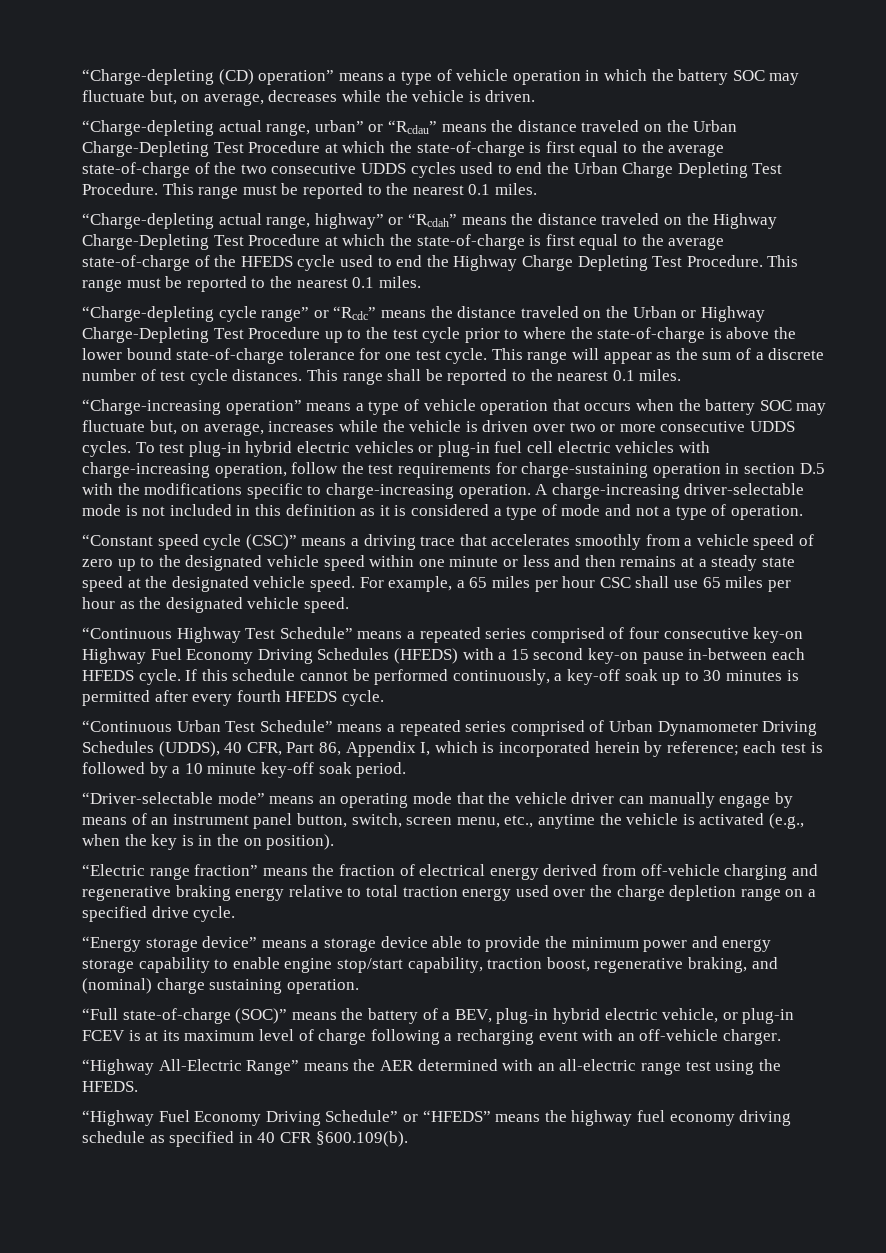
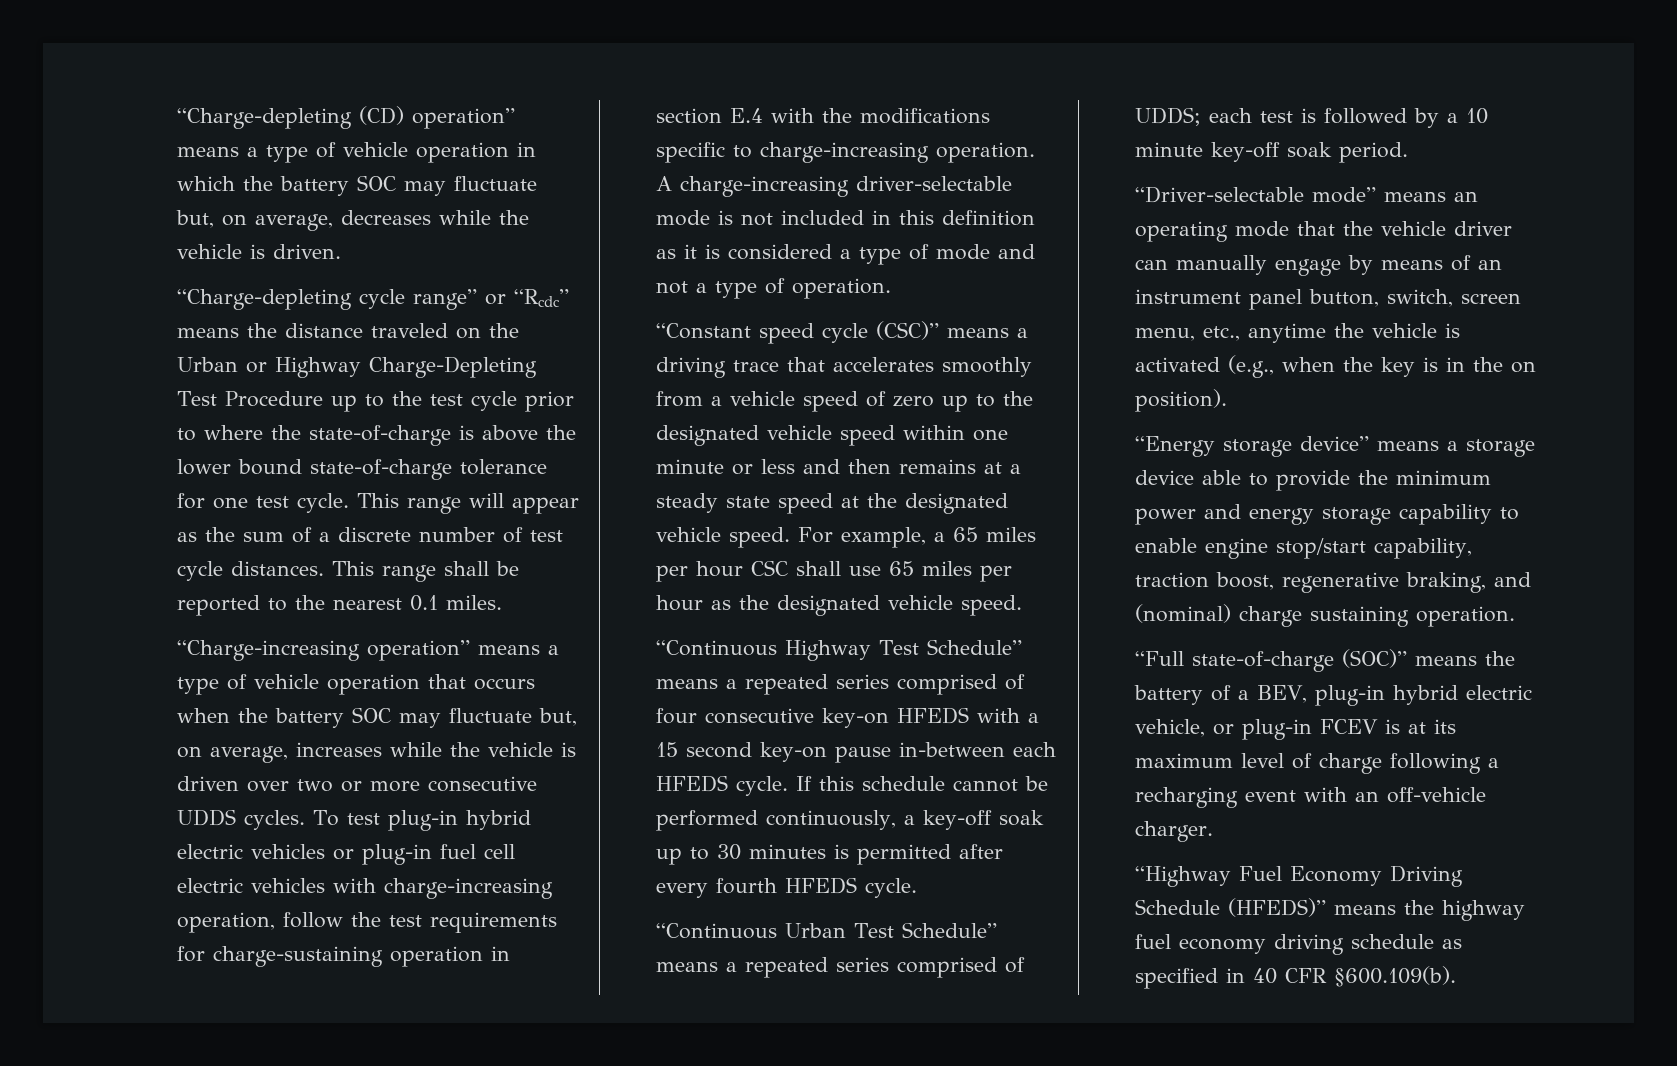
- “Charge-depleting actual range, urban” or “Rcdau” means the distance traveled on the Urban Charge-Depleting Test Procedure at which the state-of-charge is first equal to the average state-of-charge of the two consecutive UDDS cycles used to end the Urban Charge Depleting Test Procedure. This range must be reported to the nearest 0.1 miles.
- “Charge-depleting actual range, highway” or “Rcdah” means the distance traveled on the Highway Charge-Depleting Test Procedure at which the state-of-charge is first equal to the average state-of-charge of the HFEDS cycle used to end the Highway Charge Depleting Test Procedure. This range must be reported to the nearest 0.1 miles.
- To test plug-in hybrid electric vehicles or plug-in fuel cell electric vehicles with charge-increasing operation, follow the test requirements for charge-sustaining operation in section D.5 with the modifications specific to charge-increasing operation.
+ To test plug-in hybrid electric vehicles or plug-in fuel cell electric vehicles with charge-increasing operation, follow the test requirements for charge-sustaining operation in section E.4 with the modifications specific to charge-increasing operation.
- “Continuous Highway Test Schedule” means a repeated series comprised of four consecutive key-on Highway Fuel Economy Driving Schedules (HFEDS) with a 15 second key-on pause in-between each HFEDS cycle.
+ “Continuous Highway Test Schedule” means a repeated series comprised of four consecutive key-on HFEDS with a 15 second key-on pause in-between each HFEDS cycle.
- “Continuous Urban Test Schedule” means a repeated series comprised of Urban Dynamometer Driving Schedules (UDDS), 40 CFR, Part 86, Appendix I, which is incorporated herein by reference; each test is followed by a 10 minute key-off soak period.
+ “Continuous Urban Test Schedule” means a repeated series comprised of UDDS; each test is followed by a 10 minute key-off soak period.
- “Electric range fraction” means the fraction of electrical energy derived from off-vehicle charging and regenerative braking energy relative to total traction energy used over the charge depletion range on a specified drive cycle.
- “Highway All-Electric Range” means the AER determined with an all-electric range test using the HFEDS.
- “Highway Fuel Economy Driving Schedule” or “HFEDS” means the highway fuel economy driving schedule as specified in 40 CFR §600.109(b).
+ “Highway Fuel Economy Driving Schedule (HFEDS)” means the highway fuel economy driving schedule as specified in 40 CFR §600.109(b).

